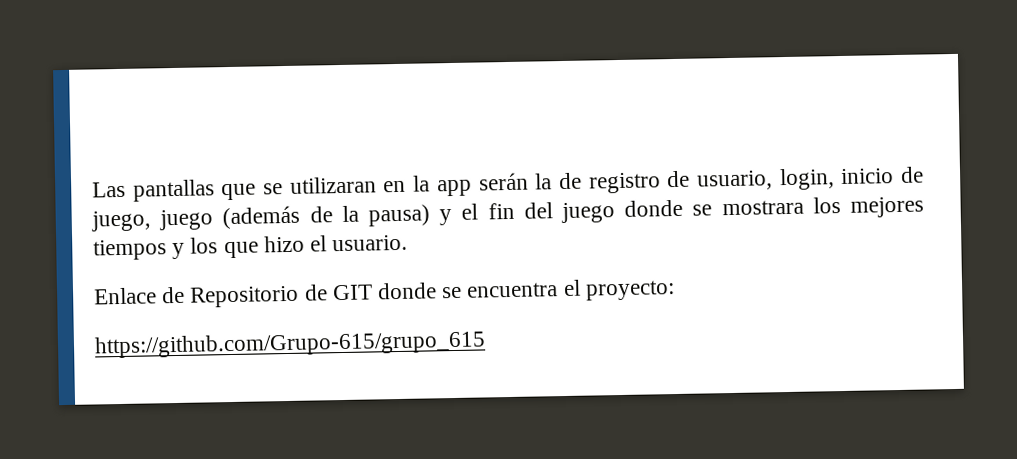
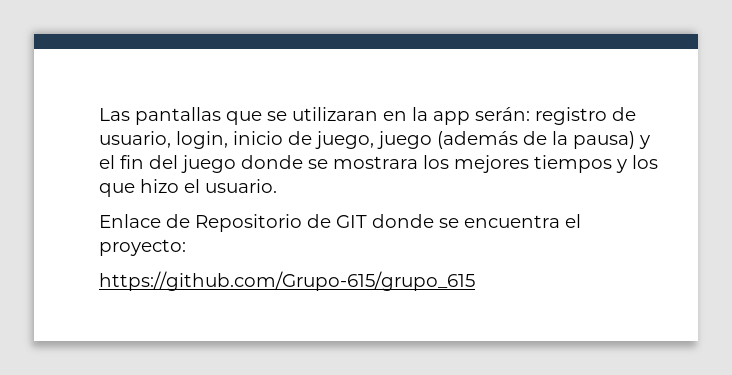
- Las pantallas que se utilizaran en la app serán la de registro de usuario, login, inicio de juego, juego (además de la pausa) y el fin del juego donde se mostrara los mejores tiempos y los que hizo el usuario.
+ Las pantallas que se utilizaran en la app serán: registro de usuario, login, inicio de juego, juego (además de la pausa) y el fin del juego donde se mostrara los mejores tiempos y los que hizo el usuario.

